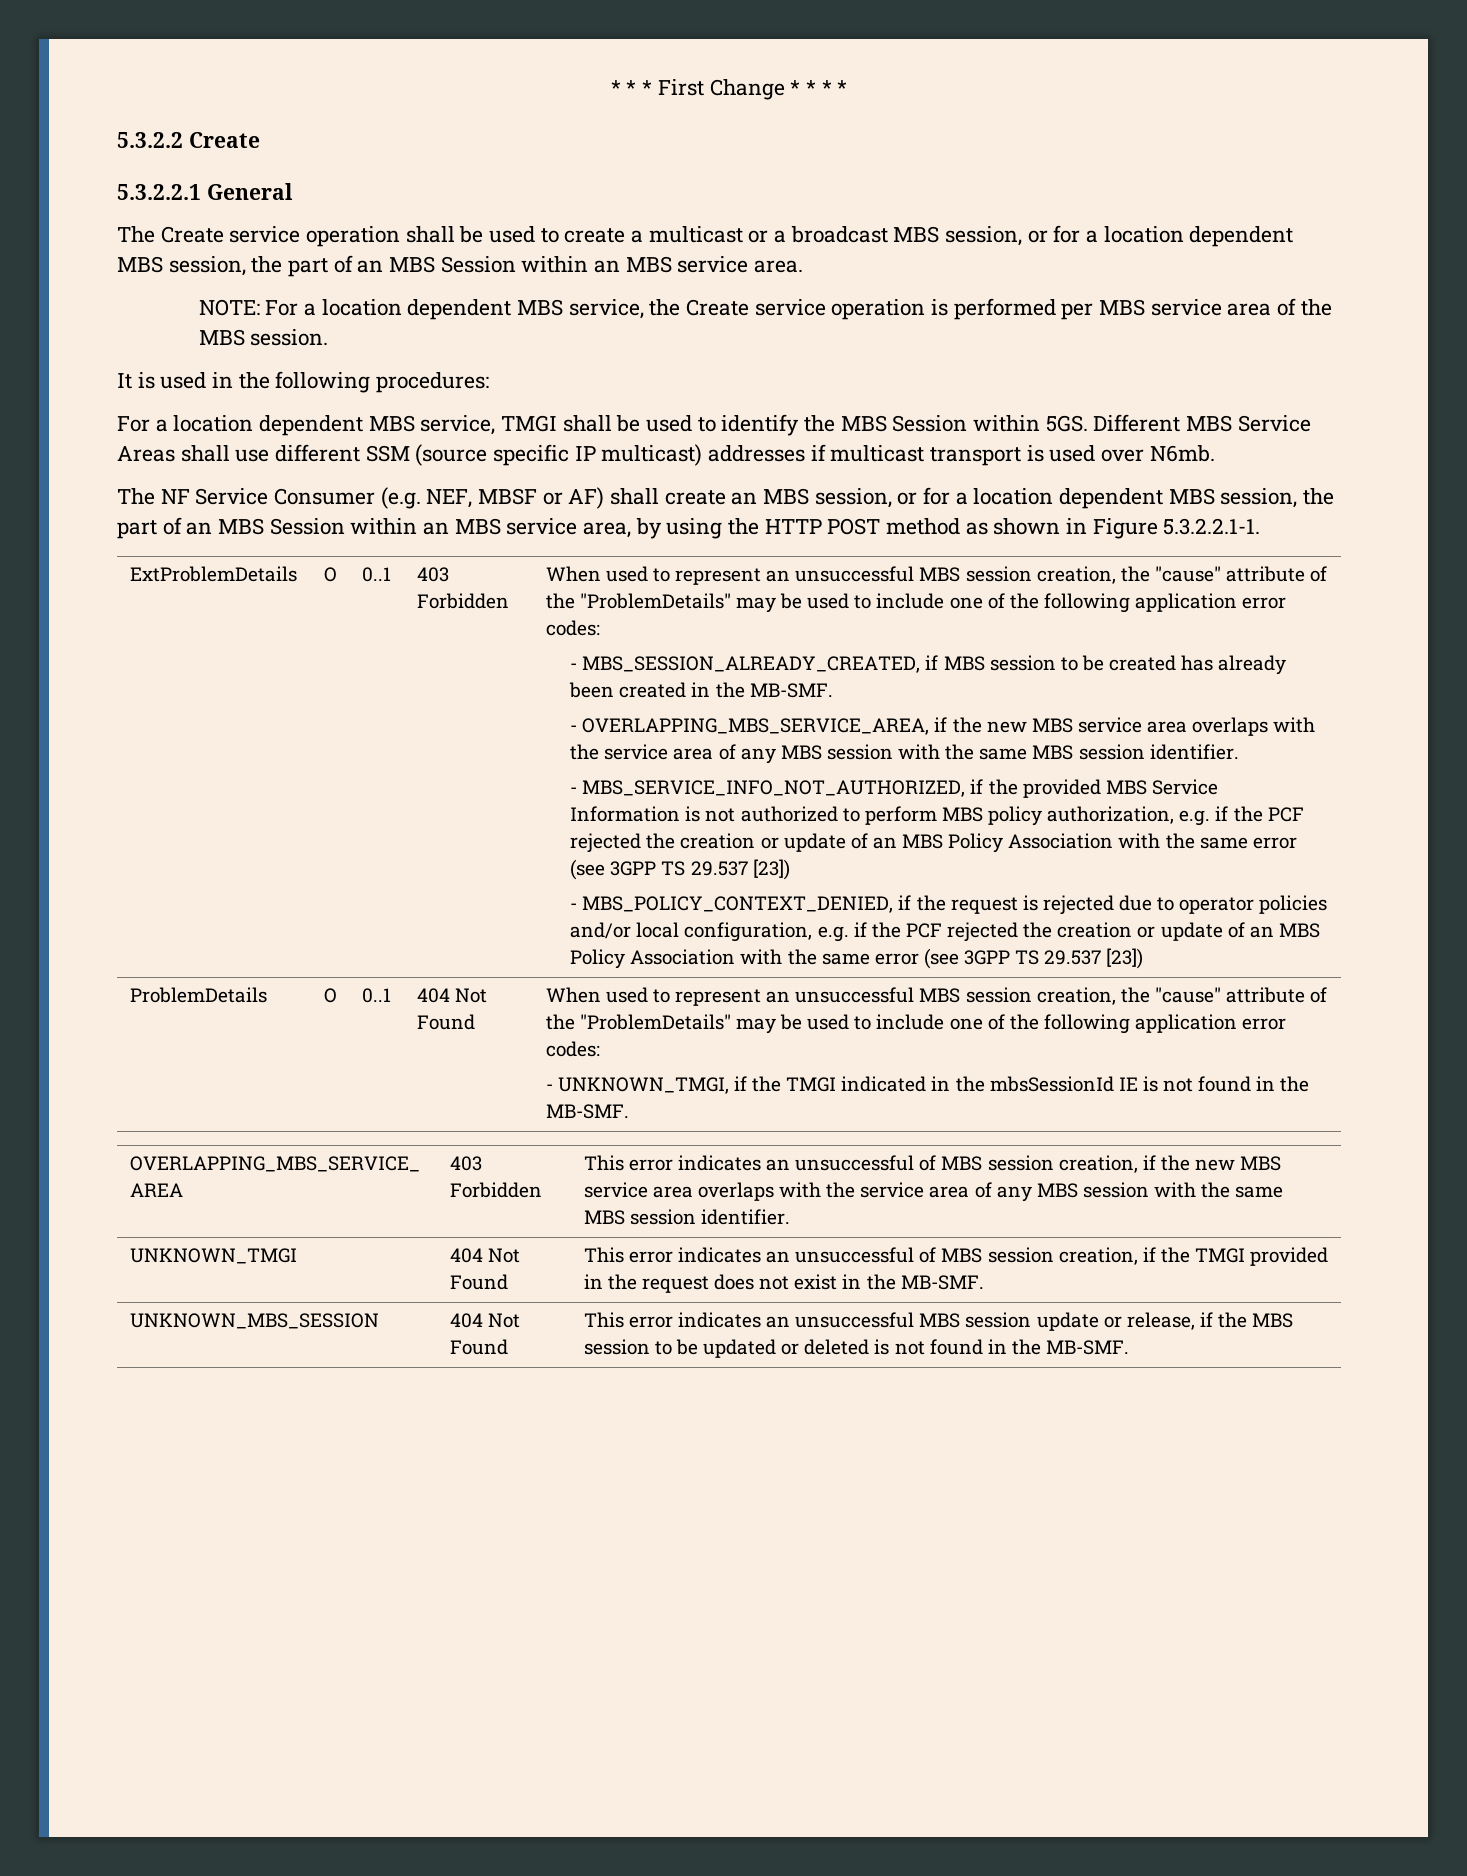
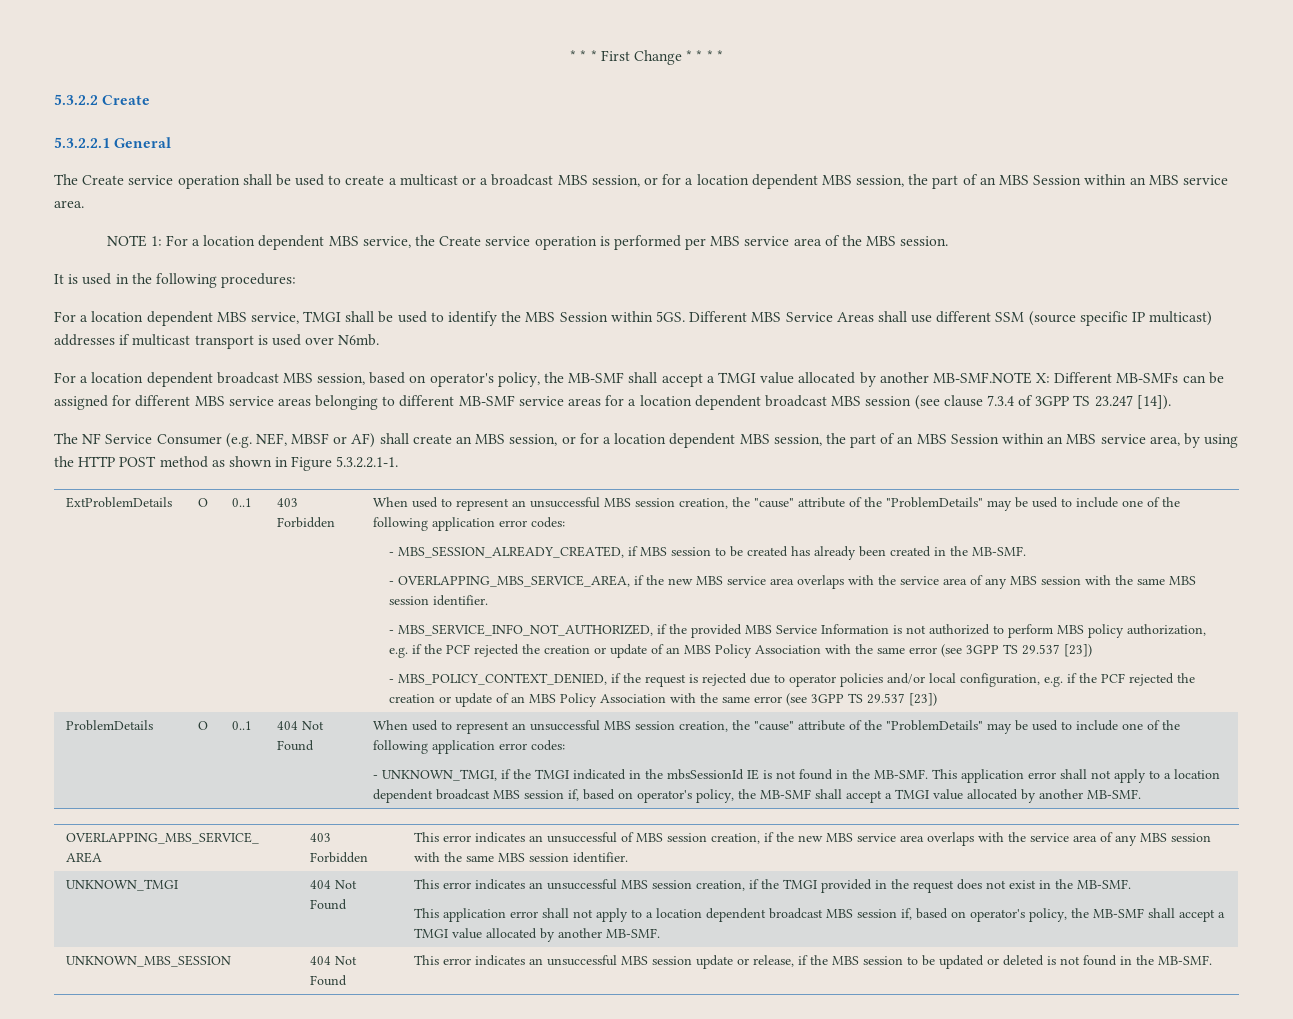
- NOTE: For a location dependent MBS service, the Create service operation is performed per MBS service area of the MBS session.
+ NOTE 1: For a location dependent MBS service, the Create service operation is performed per MBS service area of the MBS session.
+ For a location dependent broadcast MBS session, based on operator's policy, the MB-SMF shall accept a TMGI value allocated by another MB-SMF.NOTE X: Different MB-SMFs can be assigned for different MBS service areas belonging to different MB-SMF service areas for a location dependent broadcast MBS session (see clause 7.3.4 of 3GPP TS 23.247 [14]).
- - UNKNOWN_TMGI, if the TMGI indicated in the mbsSessionId IE is not found in the MB-SMF.
+ - UNKNOWN_TMGI, if the TMGI indicated in the mbsSessionId IE is not found in the MB-SMF. This application error shall not apply to a location dependent broadcast MBS session if, based on operator's policy, the MB-SMF shall accept a TMGI value allocated by another MB-SMF.
- This error indicates an unsuccessful of MBS session creation, if the TMGI provided in the request does not exist in the MB-SMF.
+ This error indicates an unsuccessful MBS session creation, if the TMGI provided in the request does not exist in the MB-SMF.
+ This application error shall not apply to a location dependent broadcast MBS session if, based on operator's policy, the MB-SMF shall accept a TMGI value allocated by another MB-SMF.

